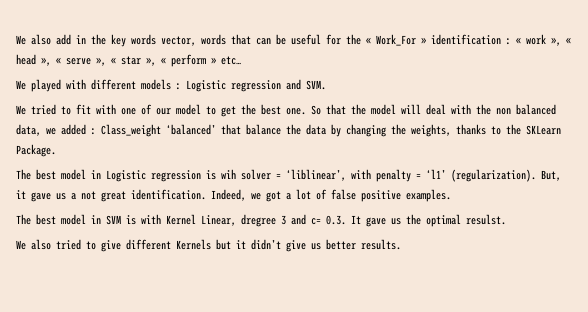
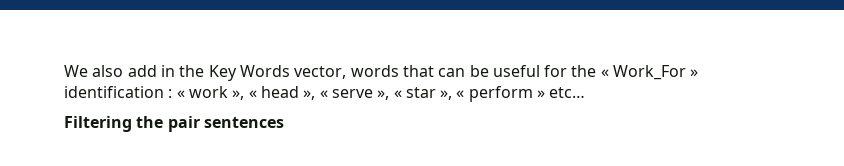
- We also add in the key words vector, words that can be useful for the « Work_For » identification : « work », « head », « serve », « star », « perform » etc…
+ We also add in the Key Words vector, words that can be useful for the « Work_For » identification : « work », « head », « serve », « star », « perform » etc…
- We played with different models : Logistic regression and SVM.
- We tried to fit with one of our model to get the best one. So that the model will deal with the non balanced data, we added : Class_weight ‘balanced’ that balance the data by changing the weights, thanks to the SKLearn Package.
- The best model in Logistic regression is wih solver = ‘liblinear’, with penalty = ‘l1’ (regularization). But, it gave us a not great identification. Indeed, we got a lot of false positive examples.
- The best model in SVM is with Kernel Linear, dregree 3 and c= 0.3. It gave us the optimal resulst.
- We also tried to give different Kernels but it didn’t give us better results.
+ Filtering the pair sentences

